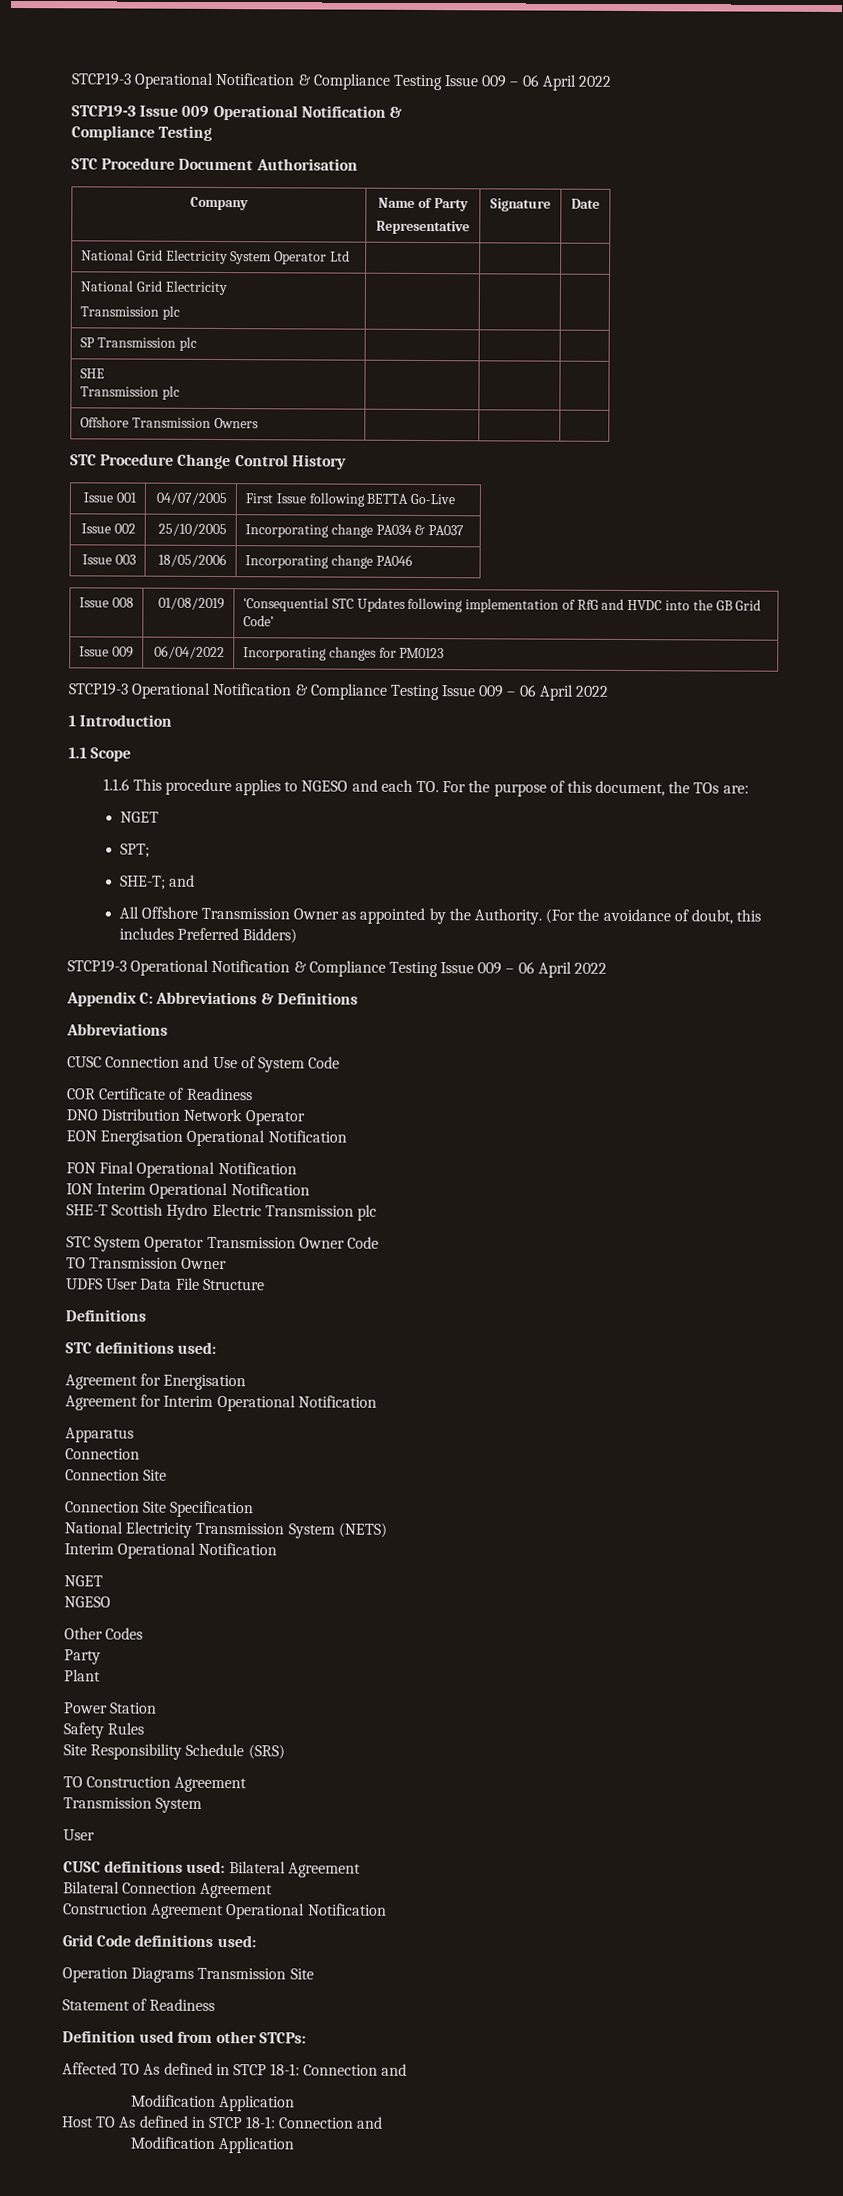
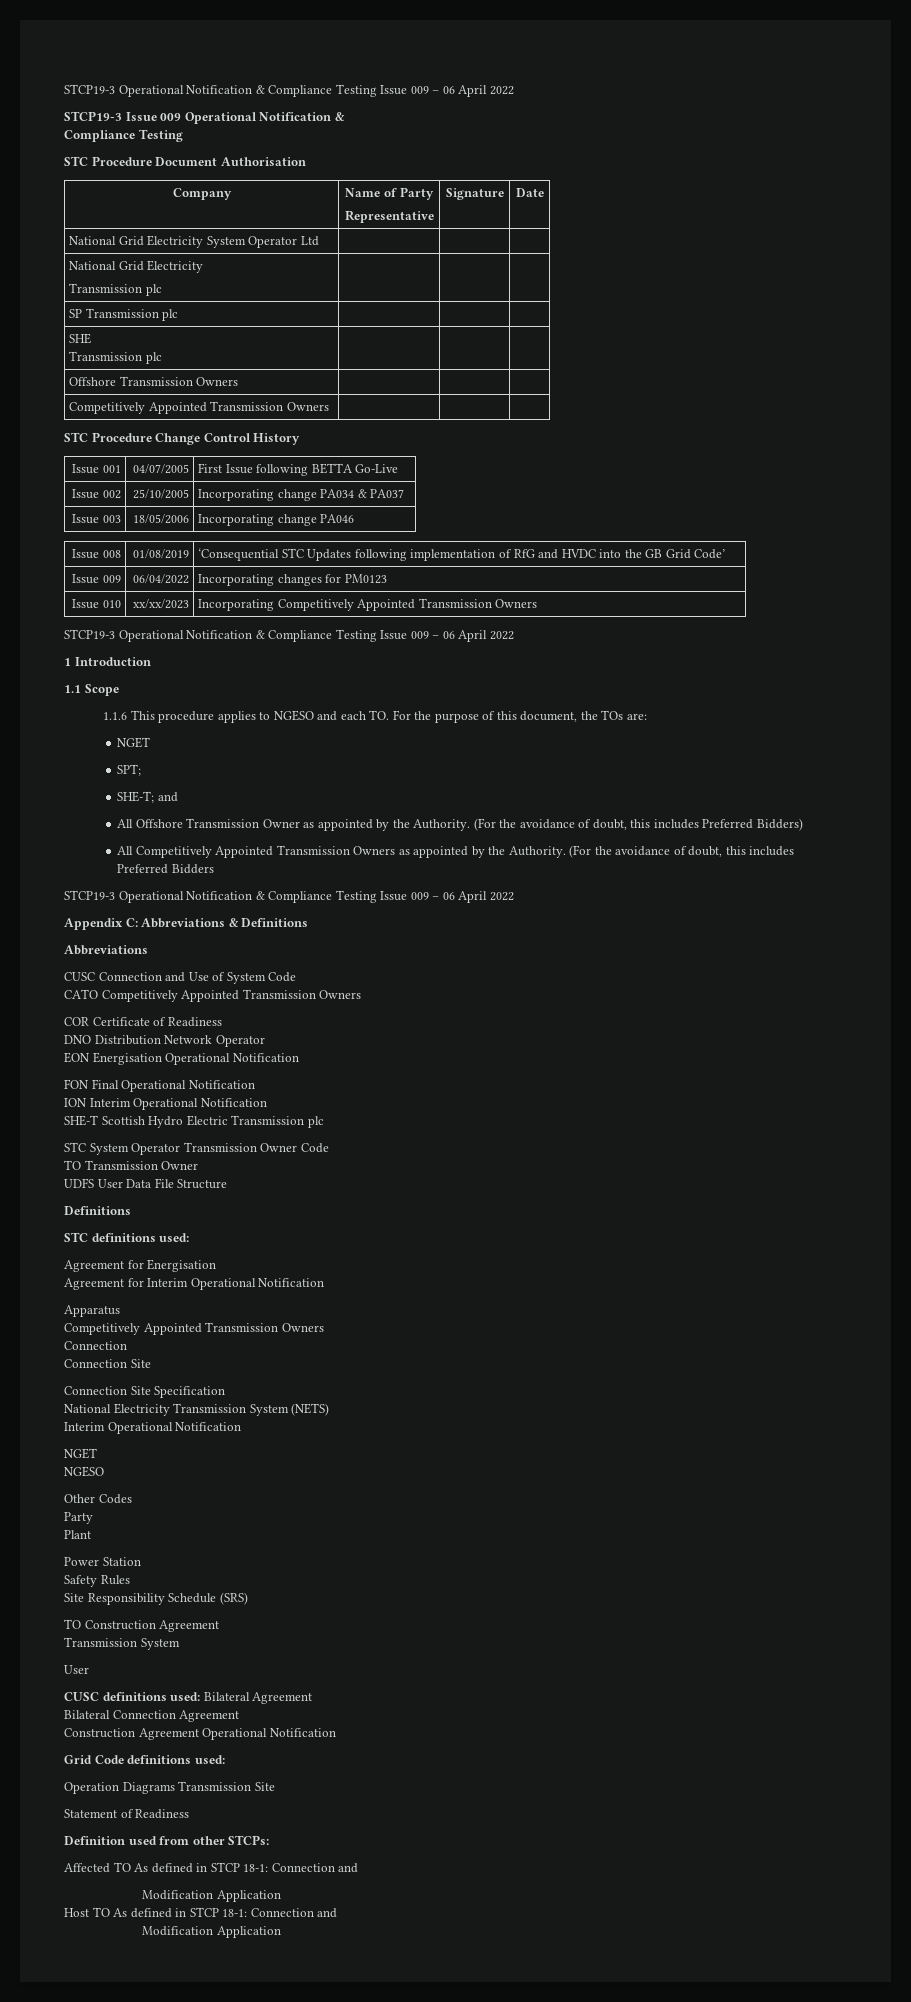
+ Competitively Appointed Transmission Owners | | |
+ Issue 010 | xx/xx/2023 | Incorporating Competitively Appointed Transmission Owners
+ All Competitively Appointed Transmission Owners as appointed by the Authority. (For the avoidance of doubt, this includes Preferred Bidders
+ CATO Competitively Appointed Transmission Owners
  Apparatus
+ Competitively Appointed Transmission Owners

